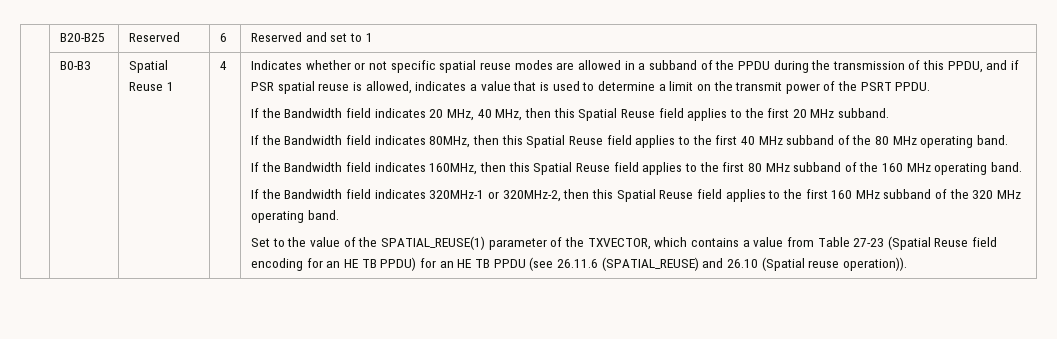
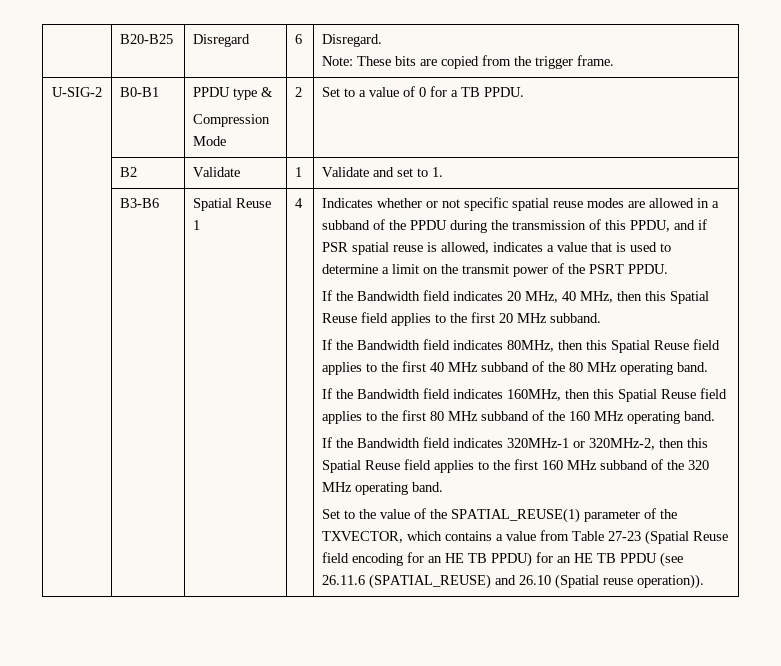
- | B20-B25 | Reserved | 6 | Reserved and set to 1
- | B0-B3
+ | B20-B25 | Disregard | 6 | Disregard.
+ Note: These bits are copied from the trigger frame.
+ U-SIG-2 | B0-B1 | PPDU type &
+ Compression Mode | 2 | Set to a value of 0 for a TB PPDU.
+ | B2 | Validate | 1 | Validate and set to 1.
+ | B3-B6

